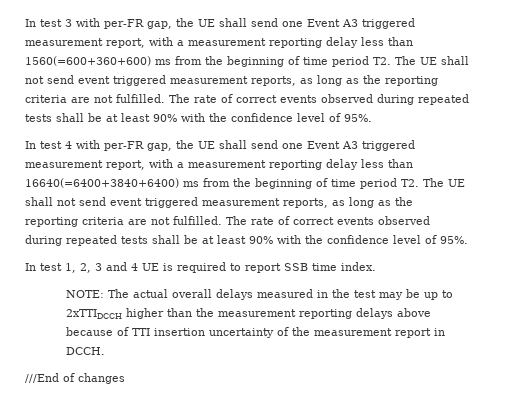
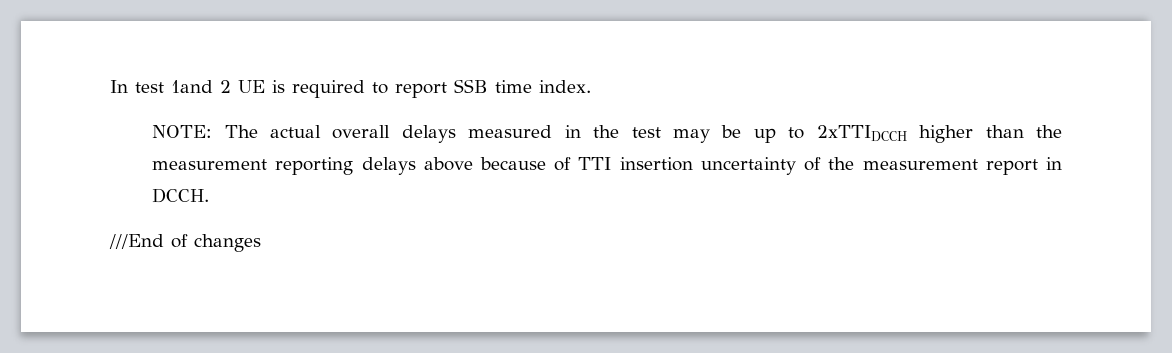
- In test 3 with per-FR gap, the UE shall send one Event A3 triggered measurement report, with a measurement reporting delay less than 1560(=600+360+600) ms from the beginning of time period T2. The UE shall not send event triggered measurement reports, as long as the reporting criteria are not fulfilled. The rate of correct events observed during repeated tests shall be at least 90% with the confidence level of 95%.
- In test 4 with per-FR gap, the UE shall send one Event A3 triggered measurement report, with a measurement reporting delay less than 16640(=6400+3840+6400) ms from the beginning of time period T2. The UE shall not send event triggered measurement reports, as long as the reporting criteria are not fulfilled. The rate of correct events observed during repeated tests shall be at least 90% with the confidence level of 95%.
- In test 1, 2, 3 and 4 UE is required to report SSB time index.
+ In test 1and 2 UE is required to report SSB time index.

